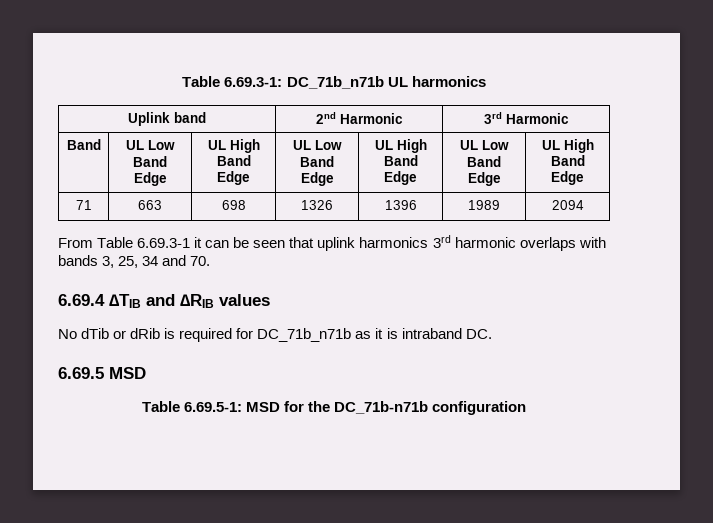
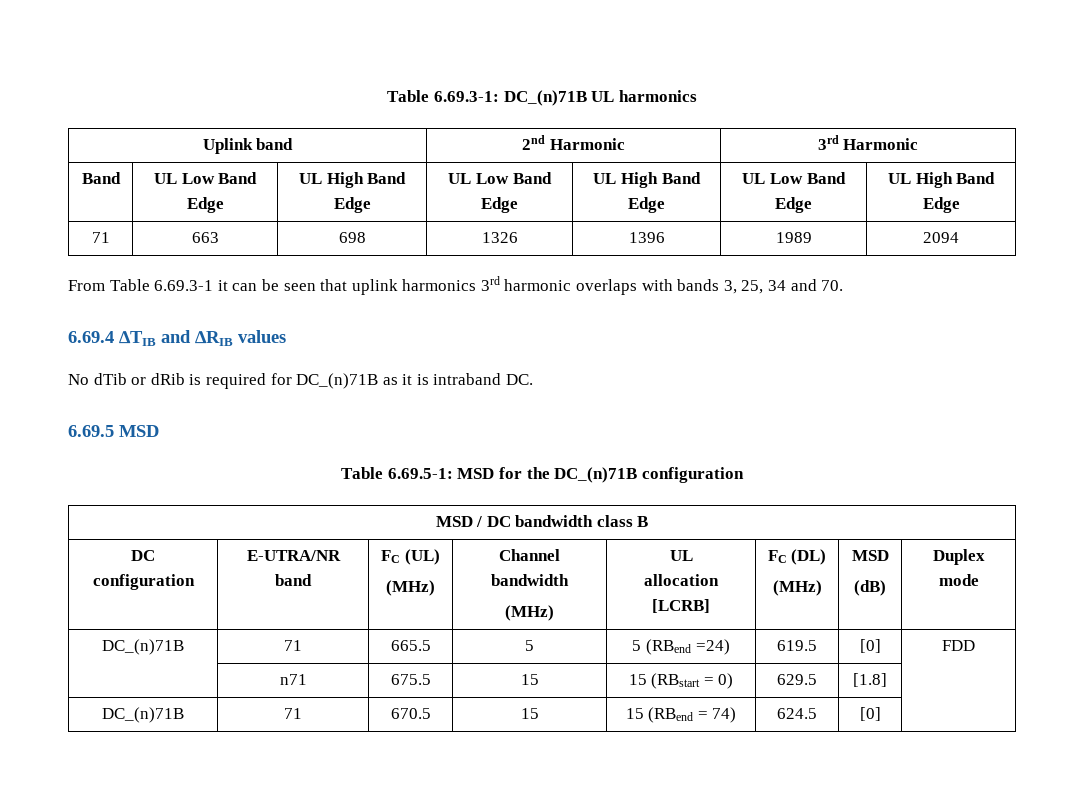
- Table 6.69.3-1: DC_71b_n71b UL harmonics
+ Table 6.69.3-1: DC_(n)71B UL harmonics
- No dTib or dRib is required for DC_71b_n71b as it is intraband DC.
+ No dTib or dRib is required for DC_(n)71B as it is intraband DC.
- Table 6.69.5-1: MSD for the DC_71b-n71b configuration
+ Table 6.69.5-1: MSD for the DC_(n)71B configuration
+ MSD / DC bandwidth class B
+ DC configuration | E-UTRA/NR band | FC (UL)
+ (MHz) | Channel bandwidth
+ (MHz) | UL
+ allocation [LCRB] | FC (DL)
+ (MHz) | MSD
+ (dB) | Duplex mode
+ DC_(n)71B | 71 | 665.5 | 5 | 5 (RBend =24) | 619.5 | [0] | FDD
+ | n71 | 675.5 | 15 | 15 (RBstart = 0) | 629.5 | [1.8] |
+ DC_(n)71B | 71 | 670.5 | 15 | 15 (RBend = 74) | 624.5 | [0] |

